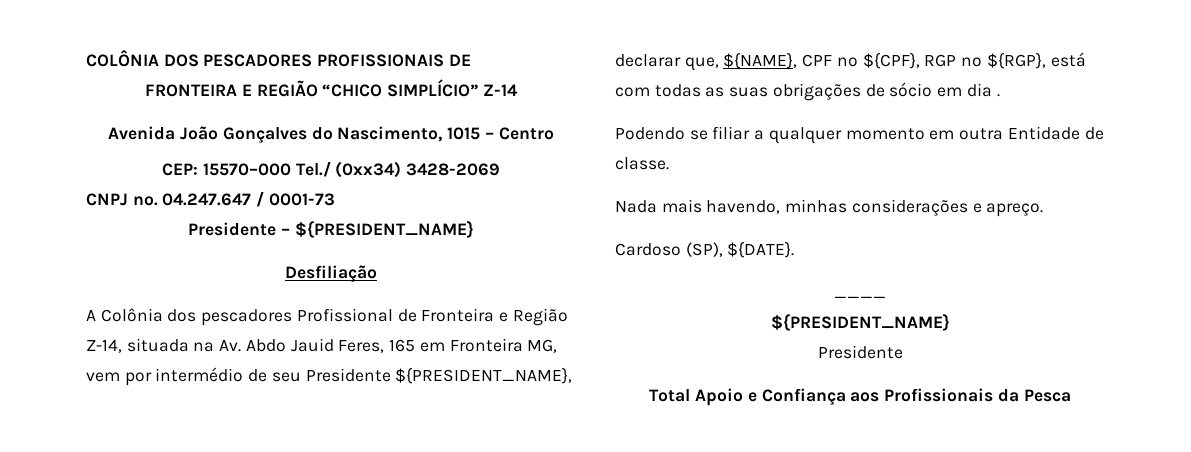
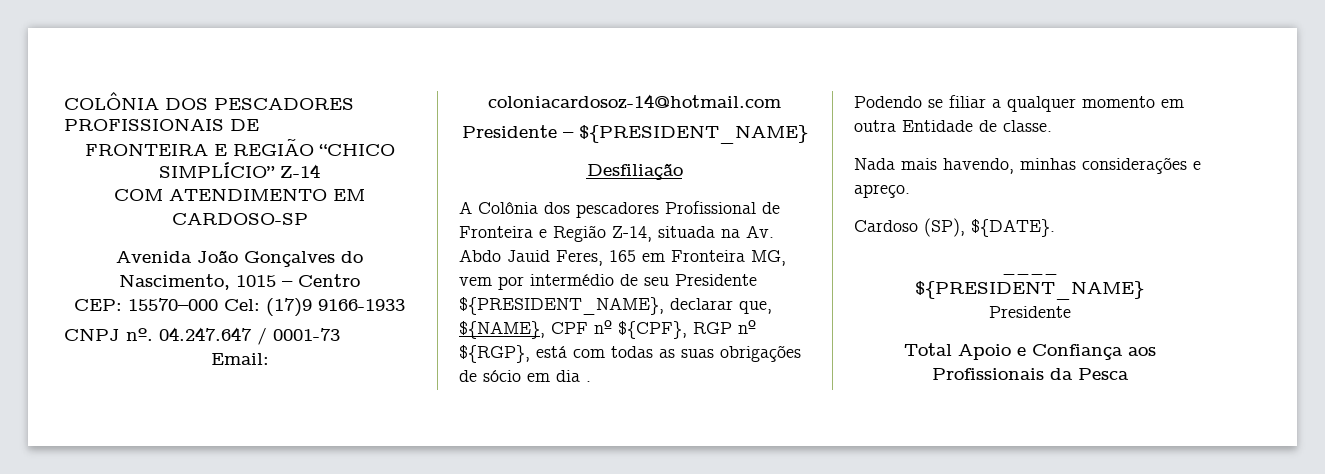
+ COM ATENDIMENTO EM CARDOSO-SP
- CEP: 15570–000 Tel./ (0xx34) 3428-2069
+ CEP: 15570–000 Cel: (17)9 9166-1933
+ Email: coloniacardosoz-14@hotmail.com

